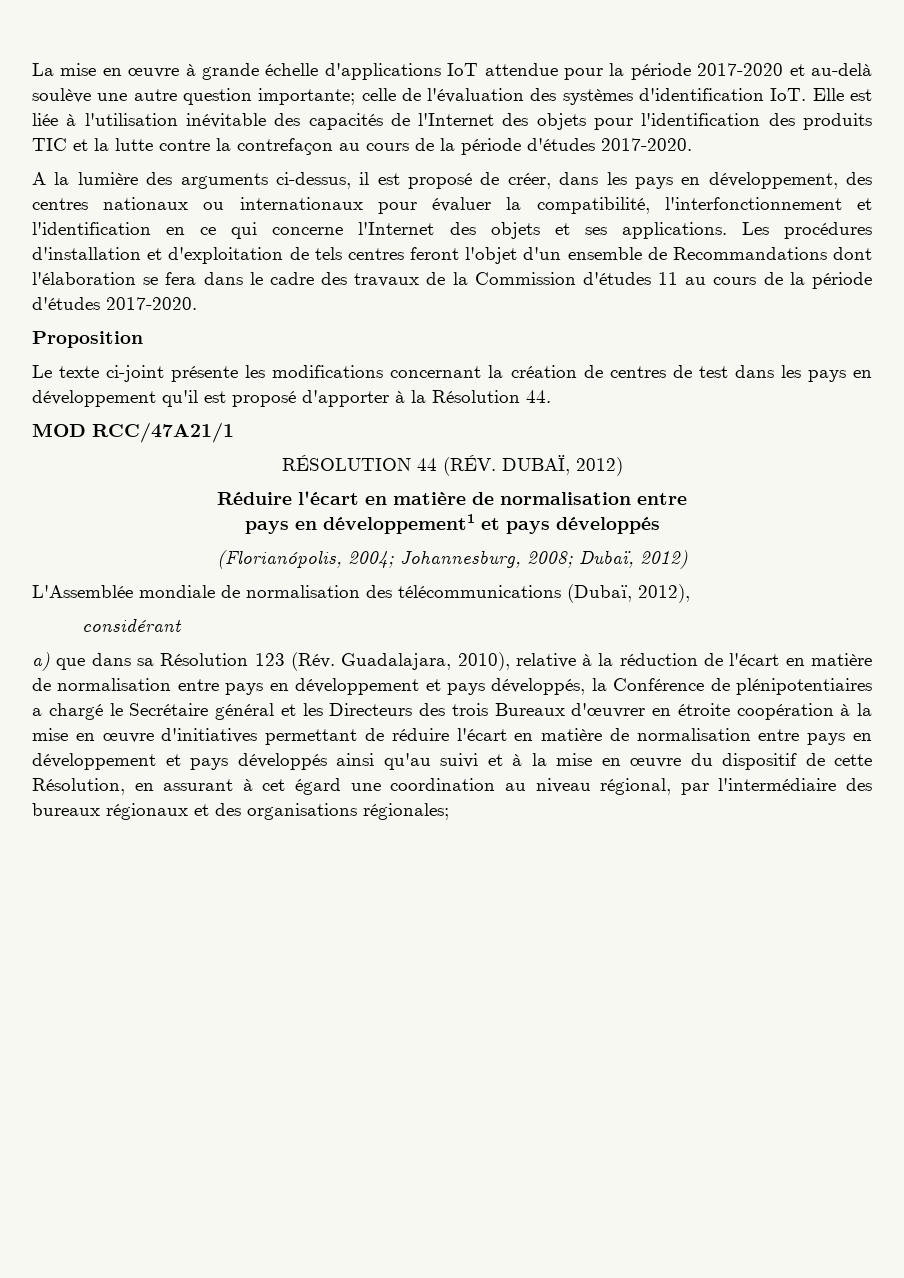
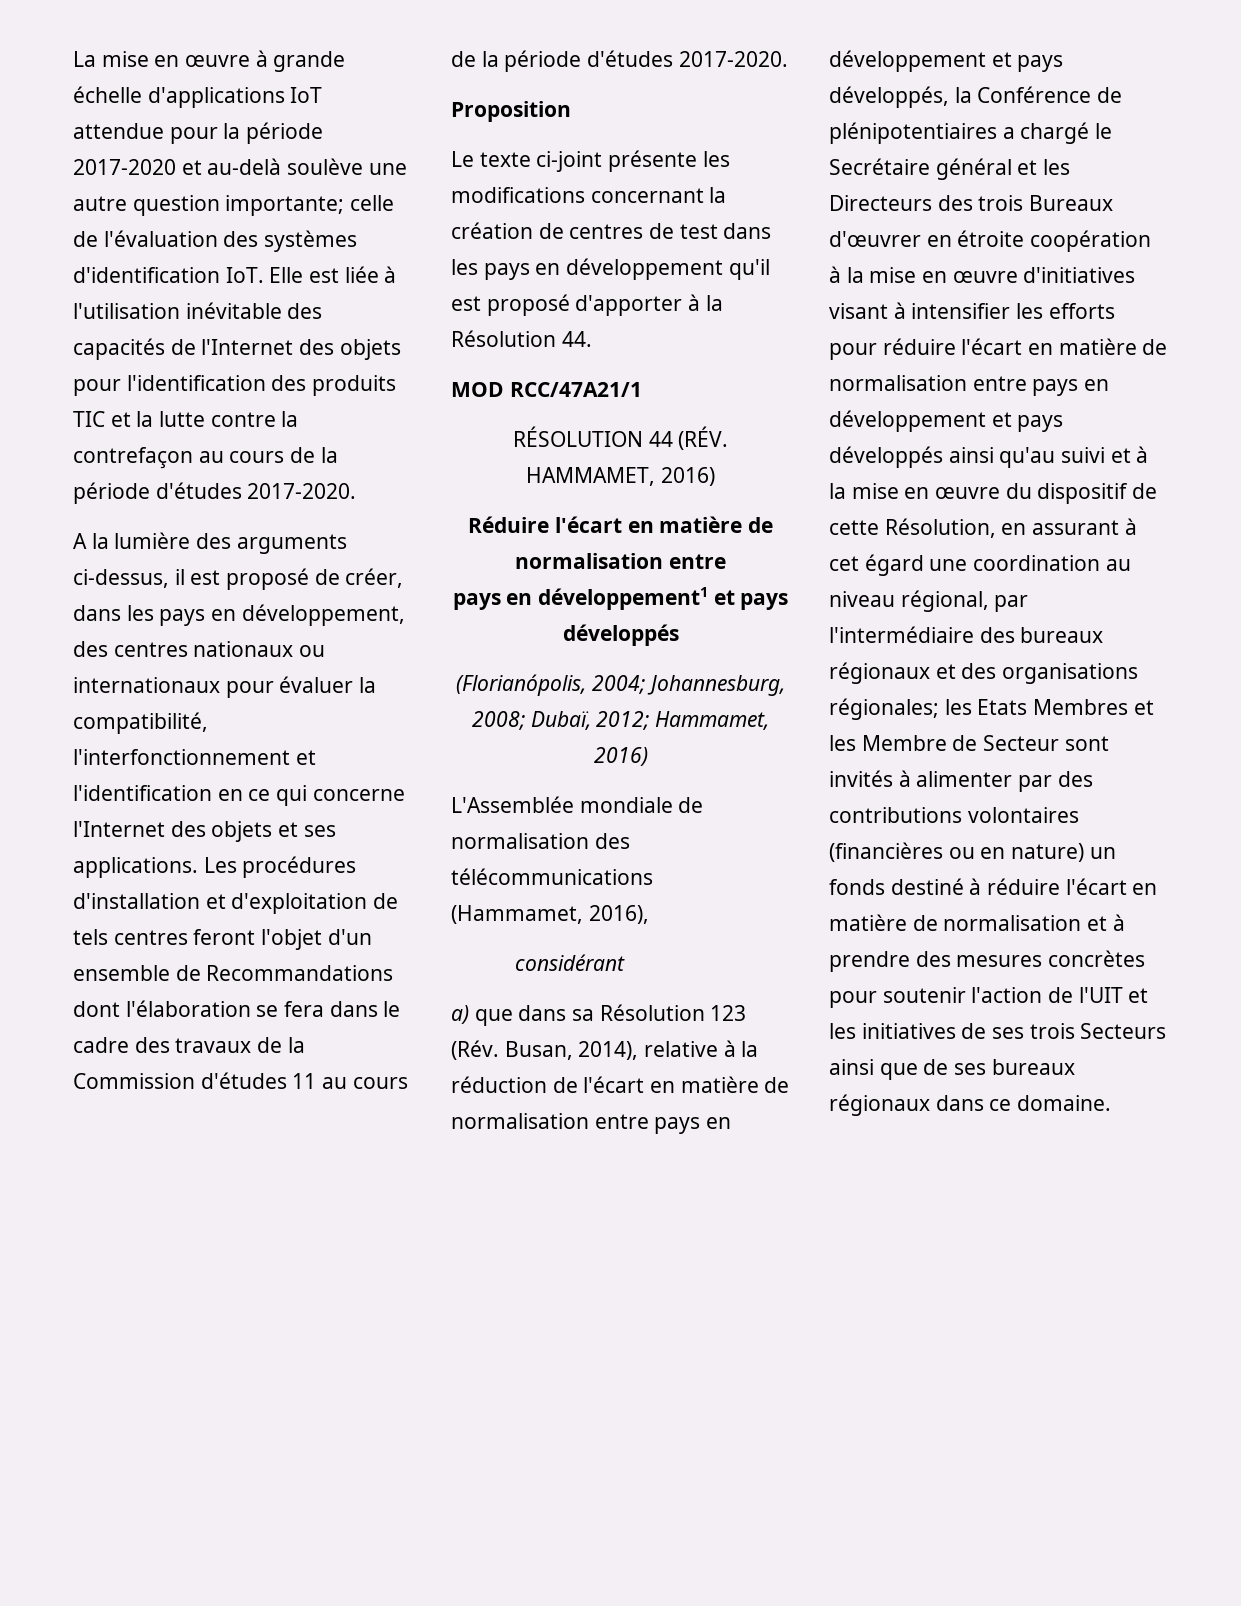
- RÉSOLUTION 44 (RÉV. DUBAÏ, 2012)
+ RÉSOLUTION 44 (RÉV. HAMMAMET, 2016)
- (Florianópolis, 2004; Johannesburg, 2008; Dubaï, 2012)
+ (Florianópolis, 2004; Johannesburg, 2008; Dubaï, 2012; Hammamet, 2016)
- L'Assemblée mondiale de normalisation des télécommunications (Dubaï, 2012),
+ L'Assemblée mondiale de normalisation des télécommunications (Hammamet, 2016),
- a) que dans sa Résolution 123 (Rév. Guadalajara, 2010), relative à la réduction de l'écart en matière de normalisation entre pays en développement et pays développés, la Conférence de plénipotentiaires a chargé le Secrétaire général et les Directeurs des trois Bureaux d'œuvrer en étroite coopération à la mise en œuvre d'initiatives permettant de réduire l'écart en matière de normalisation entre pays en développement et pays développés ainsi qu'au suivi et à la mise en œuvre du dispositif de cette Résolution, en assurant à cet égard une coordination au niveau régional, par l'intermédiaire des bureaux régionaux et des organisations régionales;
+ a) que dans sa Résolution 123 (Rév. Busan, 2014), relative à la réduction de l'écart en matière de normalisation entre pays en développement et pays développés, la Conférence de plénipotentiaires a chargé le Secrétaire général et les Directeurs des trois Bureaux d'œuvrer en étroite coopération à la mise en œuvre d'initiatives visant à intensifier les efforts pour réduire l'écart en matière de normalisation entre pays en développement et pays développés ainsi qu'au suivi et à la mise en œuvre du dispositif de cette Résolution, en assurant à cet égard une coordination au niveau régional, par l'intermédiaire des bureaux régionaux et des organisations régionales;
+ les Etats Membres et les Membre de Secteur sont invités à alimenter par des contributions volontaires (financières ou en nature) un fonds destiné à réduire l'écart en matière de normalisation et à prendre des mesures concrètes pour soutenir l'action de l'UIT et les initiatives de ses trois Secteurs ainsi que de ses bureaux régionaux dans ce domaine.

